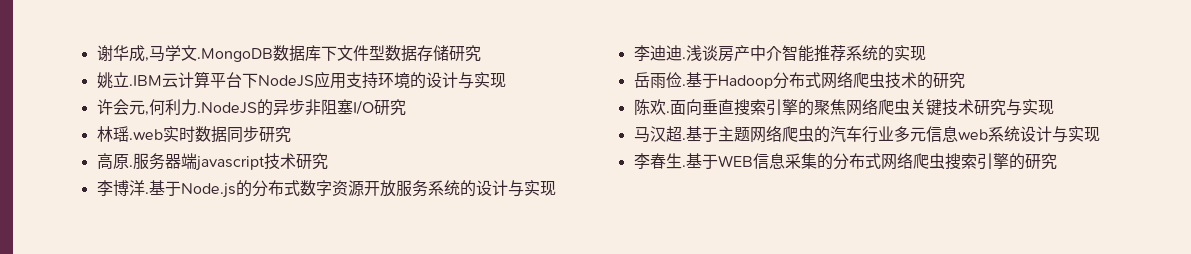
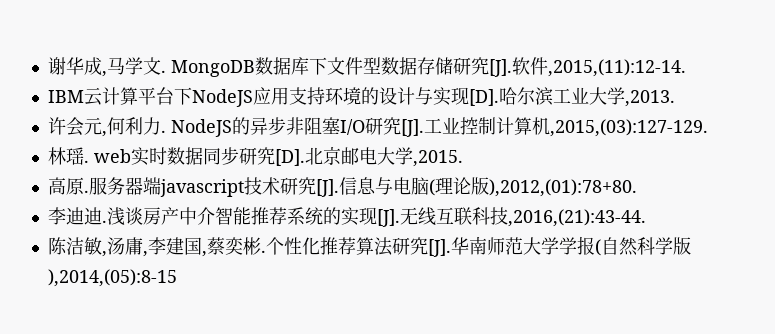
- 谢华成,马学文.MongoDB数据库下文件型数据存储研究
- 姚立.IBM云计算平台下NodeJS应用支持环境的设计与实现
+ 谢华成,马学文. MongoDB数据库下文件型数据存储研究[J].软件,2015,(11):12-14.
+ IBM云计算平台下NodeJS应用支持环境的设计与实现[D].哈尔滨工业大学,2013.
- 许会元,何利力.NodeJS的异步非阻塞I/O研究
+ 许会元,何利力. NodeJS的异步非阻塞I/O研究[J].工业控制计算机,2015,(03):127-129.
- 林瑶.web实时数据同步研究
+ 林瑶. web实时数据同步研究[D].北京邮电大学,2015.
- 服务器端javascript技术研究
- 李博洋.基于Node.js的分布式数字资源开放服务系统的设计与实现
+ 服务器端javascript技术研究[J].信息与电脑(理论版),2012,(01):78+80.
- 浅谈房产中介智能推荐系统的实现
- 岳雨俭.基于Hadoop分布式网络爬虫技术的研究
- 陈欢.面向垂直搜索引擎的聚焦网络爬虫关键技术研究与实现
- 马汉超.基于主题网络爬虫的汽车行业多元信息web系统设计与实现
- 李春生.基于WEB信息采集的分布式网络爬虫搜索引擎的研究
+ 浅谈房产中介智能推荐系统的实现[J].无线互联科技,2016,(21):43-44.
+ 陈洁敏,汤庸,李建国,蔡奕彬.个性化推荐算法研究[J].华南师范大学学报(自然科学版),2014,(05):8-15

